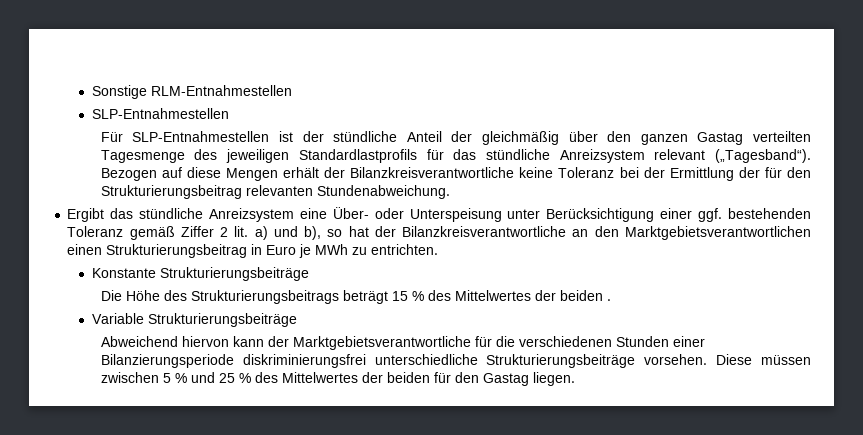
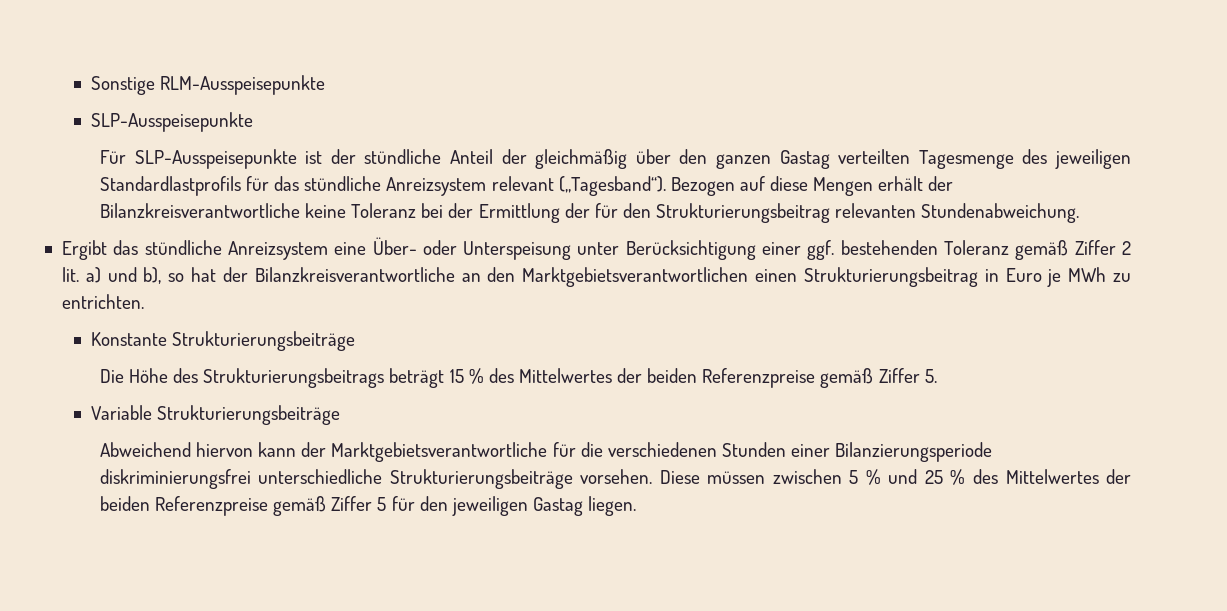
- Sonstige RLM-Entnahmestellen
- SLP-Entnahmestellen
+ Sonstige RLM-Ausspeisepunkte
+ SLP-Ausspeisepunkte
- Für SLP-Entnahmestellen ist der stündliche Anteil der gleichmäßig über den ganzen Gastag verteilten Tagesmenge des jeweiligen Standardlastprofils für das stündliche Anreizsystem relevant („Tagesband“).
+ Für SLP-Ausspeisepunkte ist der stündliche Anteil der gleichmäßig über den ganzen Gastag verteilten Tagesmenge des jeweiligen Standardlastprofils für das stündliche Anreizsystem relevant („Tagesband“).
- Die Höhe des Strukturierungsbeitrags beträgt 15 % des Mittelwertes der beiden .
+ Die Höhe des Strukturierungsbeitrags beträgt 15 % des Mittelwertes der beiden Referenzpreise gemäß Ziffer 5.
- Diese müssen zwischen 5 % und 25 % des Mittelwertes der beiden für den Gastag liegen.
+ Diese müssen zwischen 5 % und 25 % des Mittelwertes der beiden Referenzpreise gemäß Ziffer 5 für den jeweiligen Gastag liegen.

